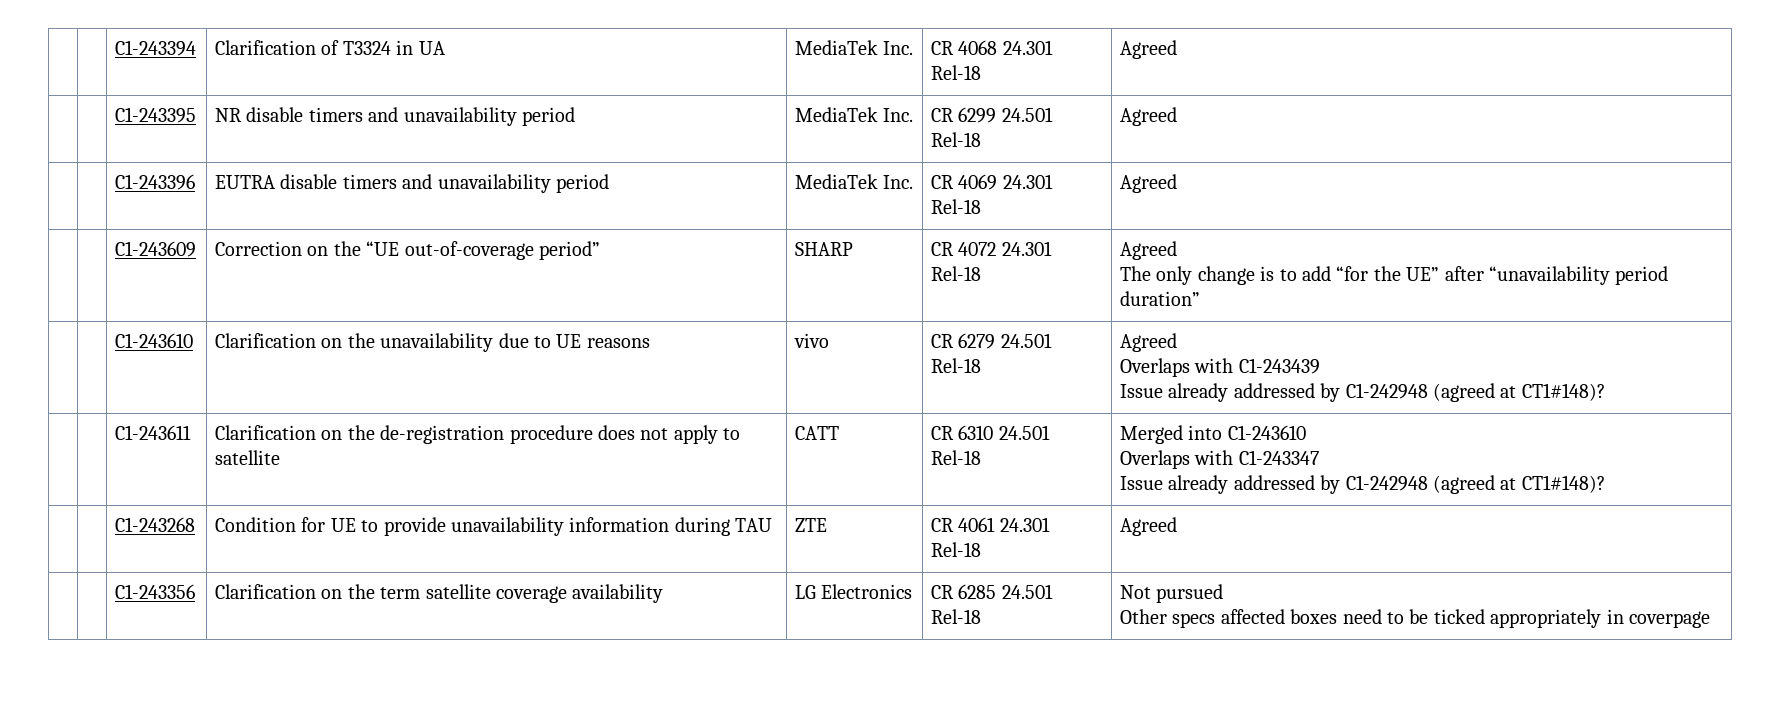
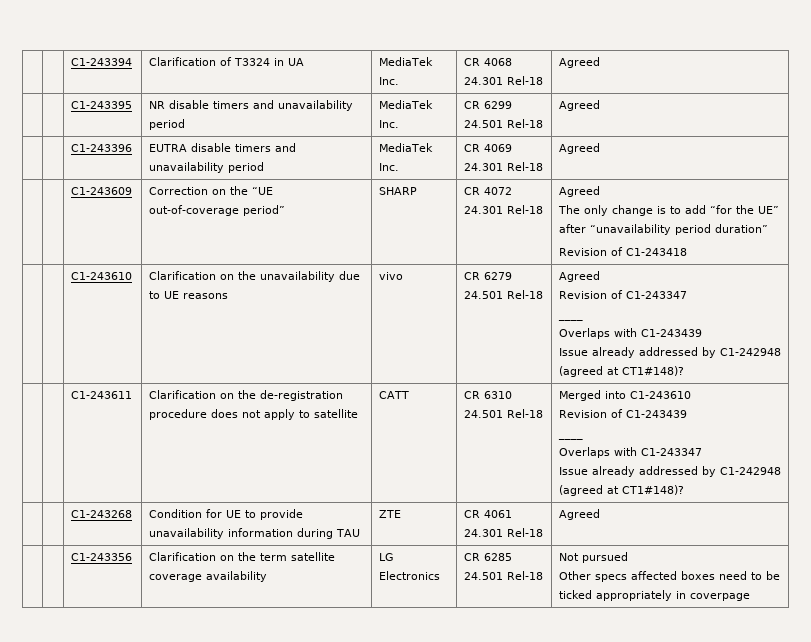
  | | C1-243609 | Correction on the “UE out-of-coverage period” | SHARP | CR 4072 24.301 Rel-18 | Agreed
  The only change is to add “for the UE” after “unavailability period duration”
+ Revision of C1-243418
  | | C1-243610 | Clarification on the unavailability due to UE reasons | vivo | CR 6279 24.501 Rel-18 | Agreed
+ Revision of C1-243347
+ ____
  | | C1-243611 | Clarification on the de-registration procedure does not apply to satellite | CATT | CR 6310 24.501 Rel-18 | Merged into C1-243610
+ Revision of C1-243439
+ ____

